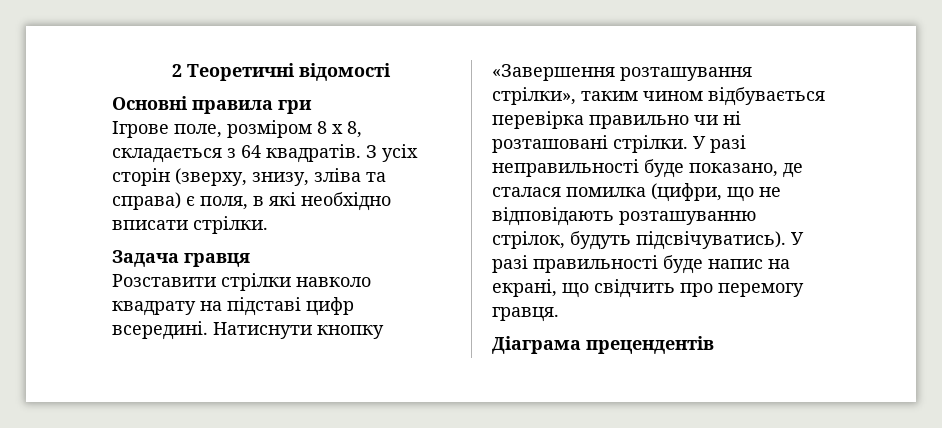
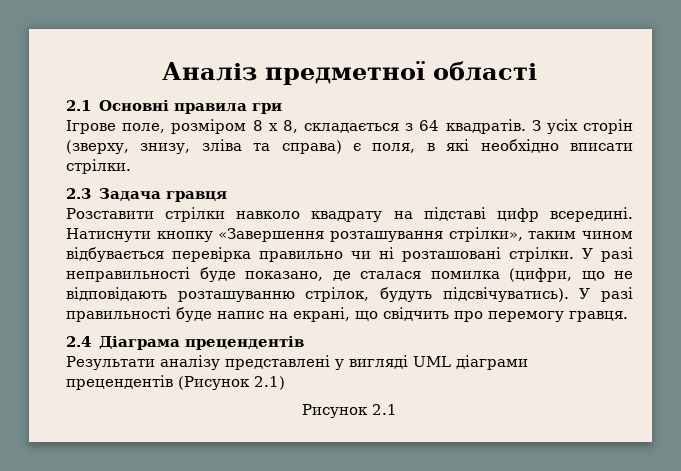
- 2 Теоретичні відомості
- Основні правила гри
+ Аналіз предметної області
+ 2.1 Основні правила гри
- Задача гравця
+ 2.3 Задача гравця
- Діаграма прецендентів
+ 2.4 Діаграма прецендентів
+ Результати аналізу представлені у вигляді UML діаграми прецендентів (Рисунок 2.1)
+ Рисунок 2.1

